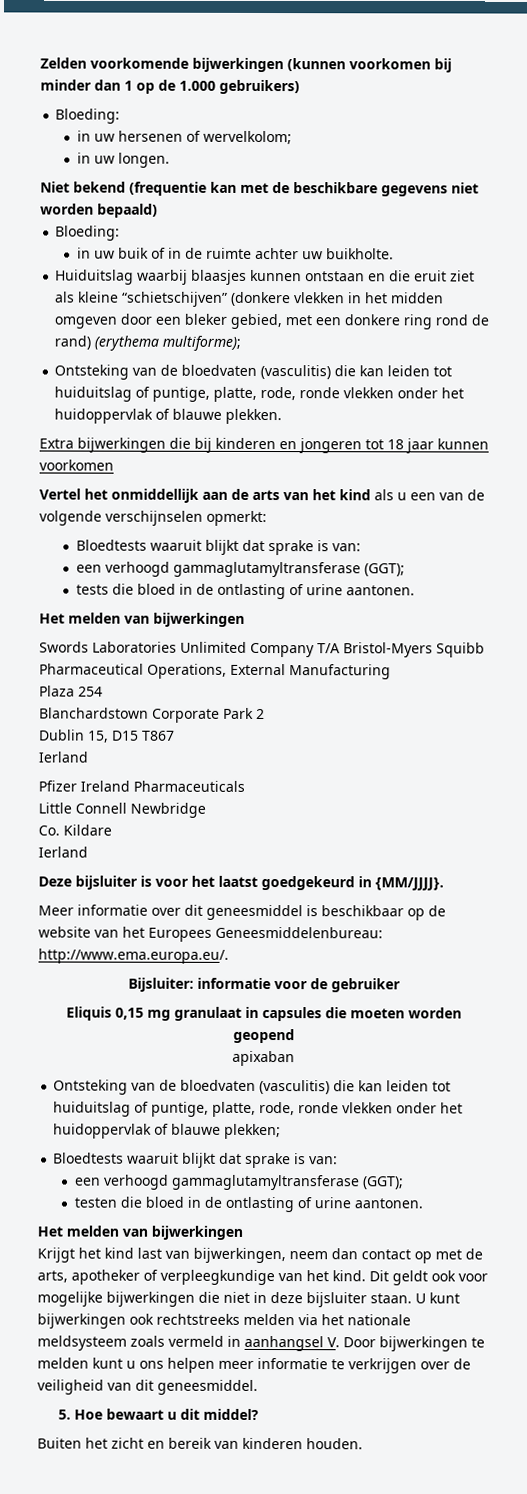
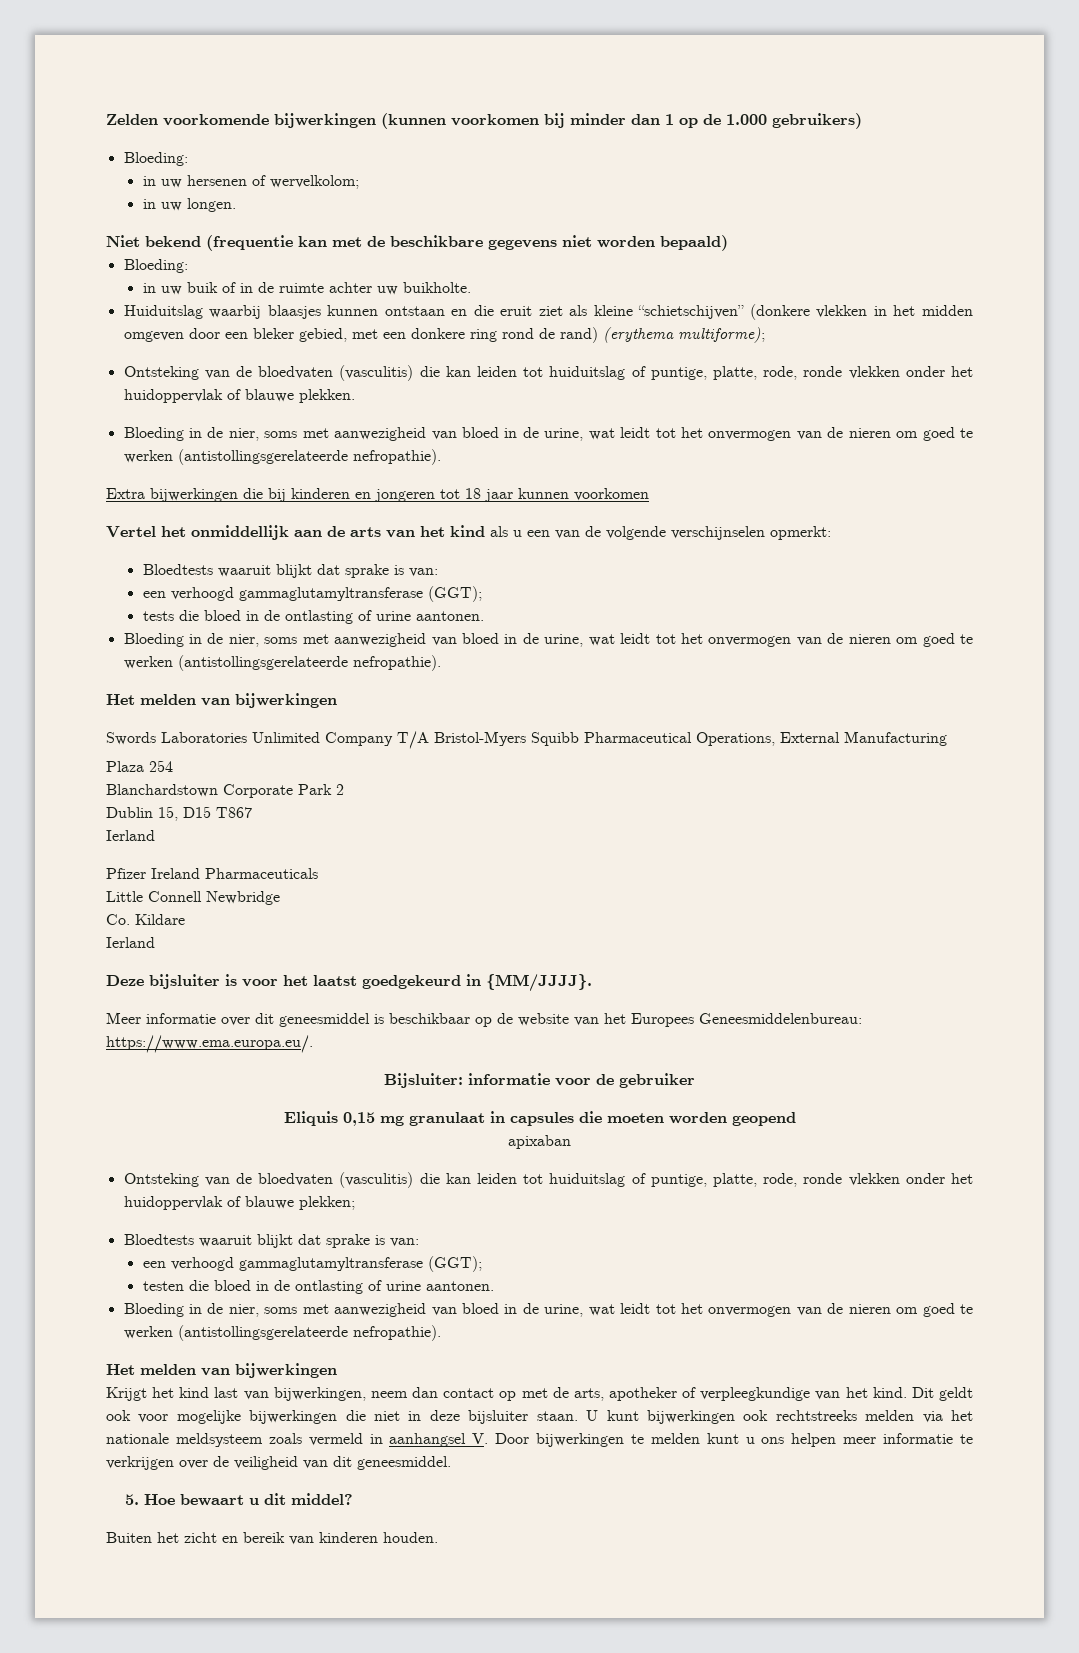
  Ontsteking van de bloedvaten (vasculitis) die kan leiden tot huiduitslag of puntige, platte, rode, ronde vlekken onder het huidoppervlak of blauwe plekken.
+ Bloeding in de nier, soms met aanwezigheid van bloed in de urine, wat leidt tot het onvermogen van de nieren om goed te werken (antistollingsgerelateerde nefropathie).
  tests die bloed in de ontlasting of urine aantonen.
+ Bloeding in de nier, soms met aanwezigheid van bloed in de urine, wat leidt tot het onvermogen van de nieren om goed te werken (antistollingsgerelateerde nefropathie).
- Meer informatie over dit geneesmiddel is beschikbaar op de website van het Europees Geneesmiddelenbureau: http://www.ema.europa.eu/.
+ Meer informatie over dit geneesmiddel is beschikbaar op de website van het Europees Geneesmiddelenbureau: https://www.ema.europa.eu/.
  testen die bloed in de ontlasting of urine aantonen.
+ Bloeding in de nier, soms met aanwezigheid van bloed in de urine, wat leidt tot het onvermogen van de nieren om goed te werken (antistollingsgerelateerde nefropathie).

